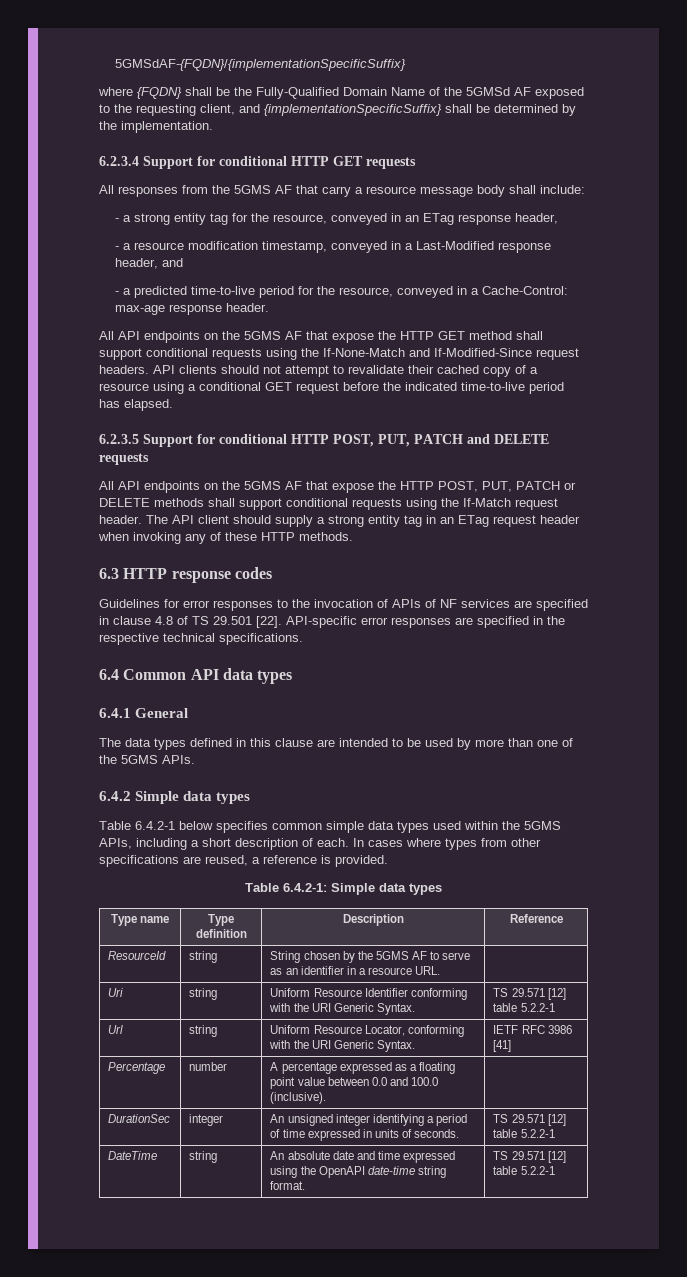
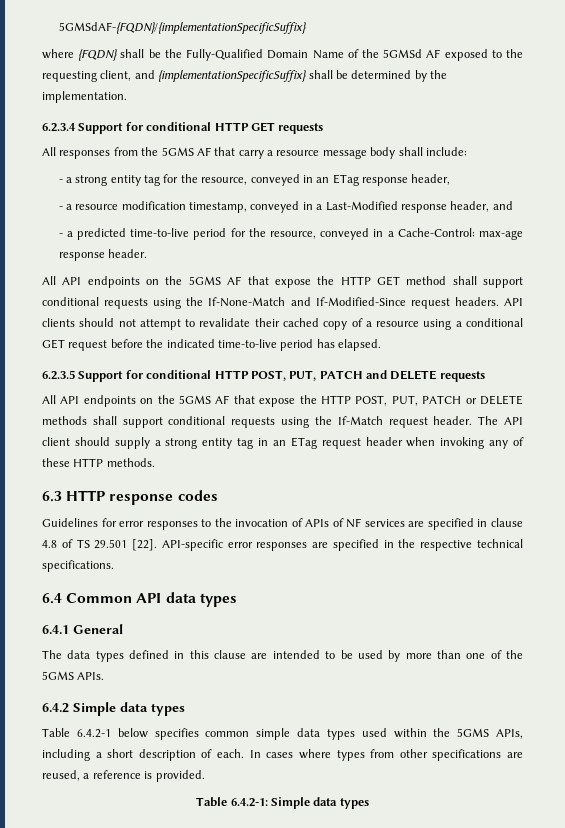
- Type name | Type definition | Description | Reference
- ResourceId | string | String chosen by the 5GMS AF to serve as an identifier in a resource URL. |
- Uri | string | Uniform Resource Identifier conforming with the URI Generic Syntax. | TS 29.571 [12] table 5.2.2-1
- Url | string | Uniform Resource Locator, conforming with the URI Generic Syntax. | IETF RFC 3986 [41]
- Percentage | number | A percentage expressed as a floating point value between 0.0 and 100.0 (inclusive). |
- DurationSec | integer | An unsigned integer identifying a period of time expressed in units of seconds. | TS 29.571 [12] table 5.2.2-1
- DateTime | string | An absolute date and time expressed using the OpenAPI date-time string format. | TS 29.571 [12] table 5.2.2-1

